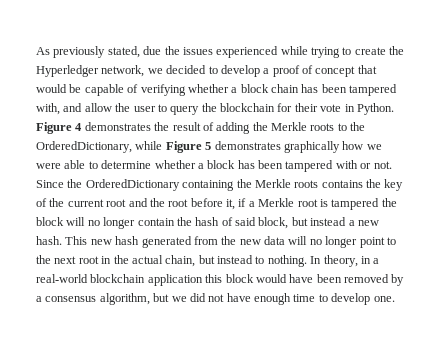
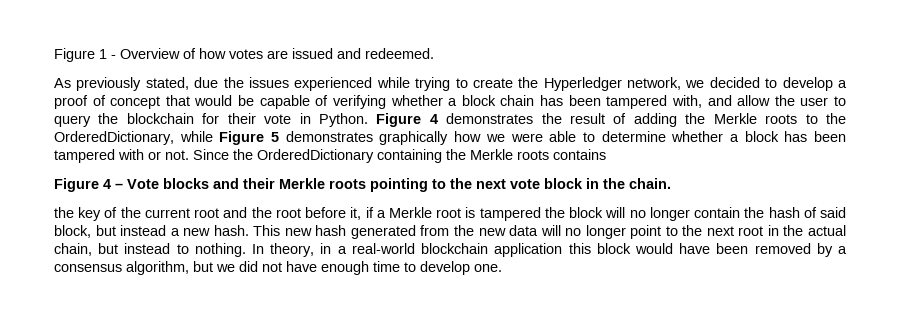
+ Figure 1 - Overview of how votes are issued and redeemed.
- Since the OrderedDictionary containing the Merkle roots contains the key of the current root and the root before it, if a Merkle root is tampered the block will no longer contain the hash of said block, but instead a new hash.
+ Since the OrderedDictionary containing the Merkle roots contains
+ Figure 4 – Vote blocks and their Merkle roots pointing to the next vote block in the chain.
+ the key of the current root and the root before it, if a Merkle root is tampered the block will no longer contain the hash of said block, but instead a new hash.

